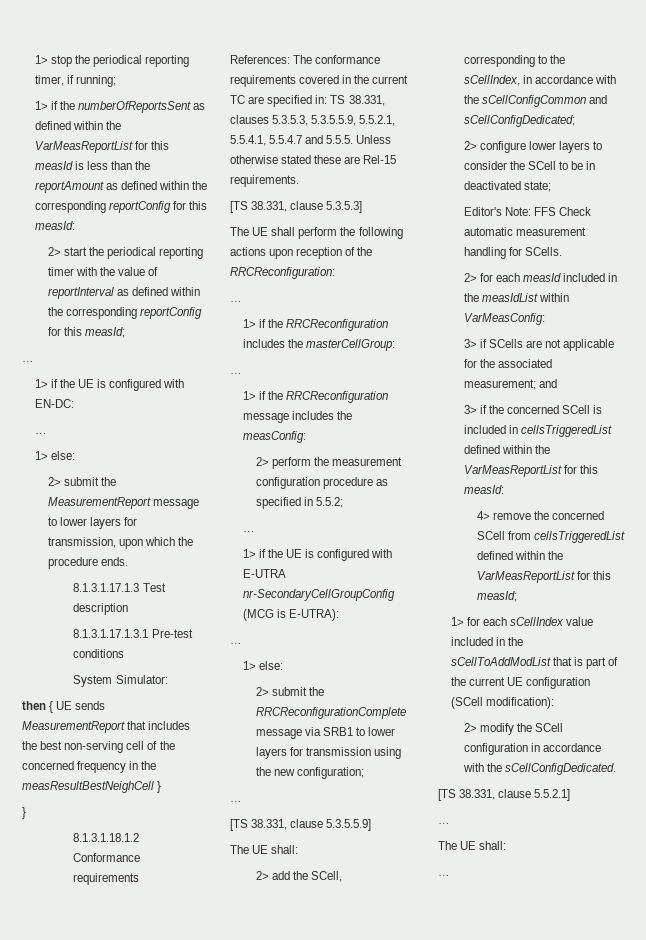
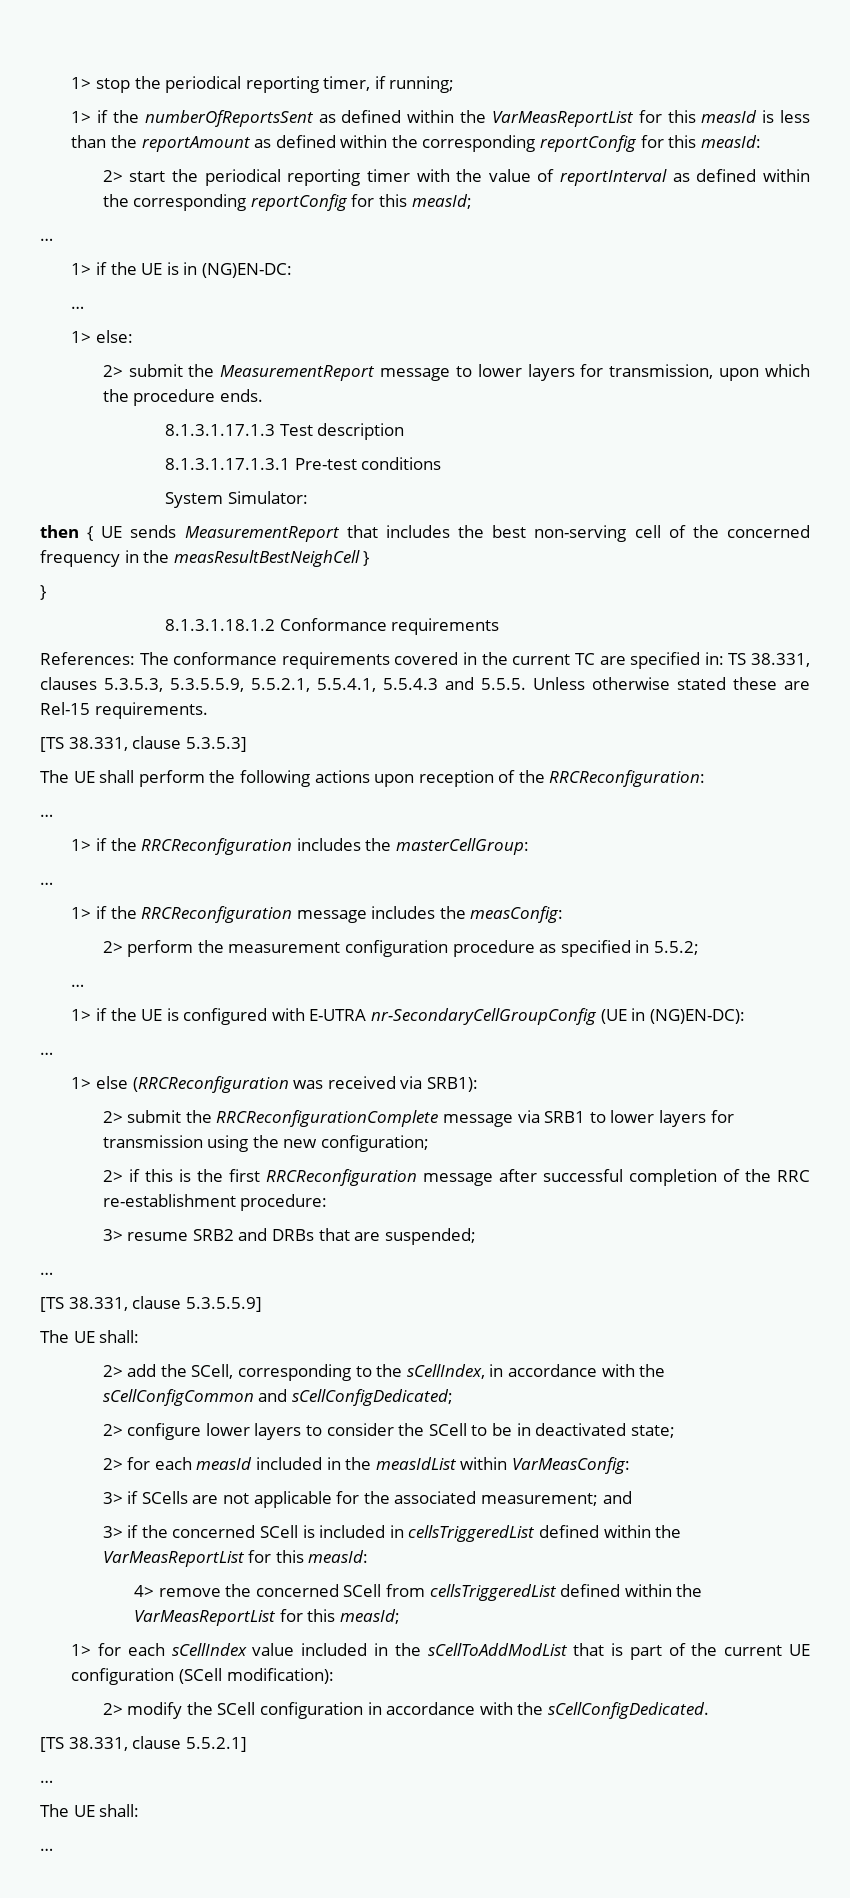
- 1> if the UE is configured with EN-DC:
+ 1> if the UE is in (NG)EN-DC:
- References: The conformance requirements covered in the current TC are specified in: TS 38.331, clauses 5.3.5.3, 5.3.5.5.9, 5.5.2.1, 5.5.4.1, 5.5.4.7 and 5.5.5. Unless otherwise stated these are Rel-15 requirements.
+ References: The conformance requirements covered in the current TC are specified in: TS 38.331, clauses 5.3.5.3, 5.3.5.5.9, 5.5.2.1, 5.5.4.1, 5.5.4.3 and 5.5.5. Unless otherwise stated these are Rel-15 requirements.
- 1> if the UE is configured with E-UTRA nr-SecondaryCellGroupConfig (MCG is E-UTRA):
+ 1> if the UE is configured with E-UTRA nr-SecondaryCellGroupConfig (UE in (NG)EN-DC):
  …
- 1> else:
+ 1> else (RRCReconfiguration was received via SRB1):
+ 2> if this is the first RRCReconfiguration message after successful completion of the RRC re-establishment procedure:
+ 3> resume SRB2 and DRBs that are suspended;
- Editor's Note: FFS Check automatic measurement handling for SCells.

